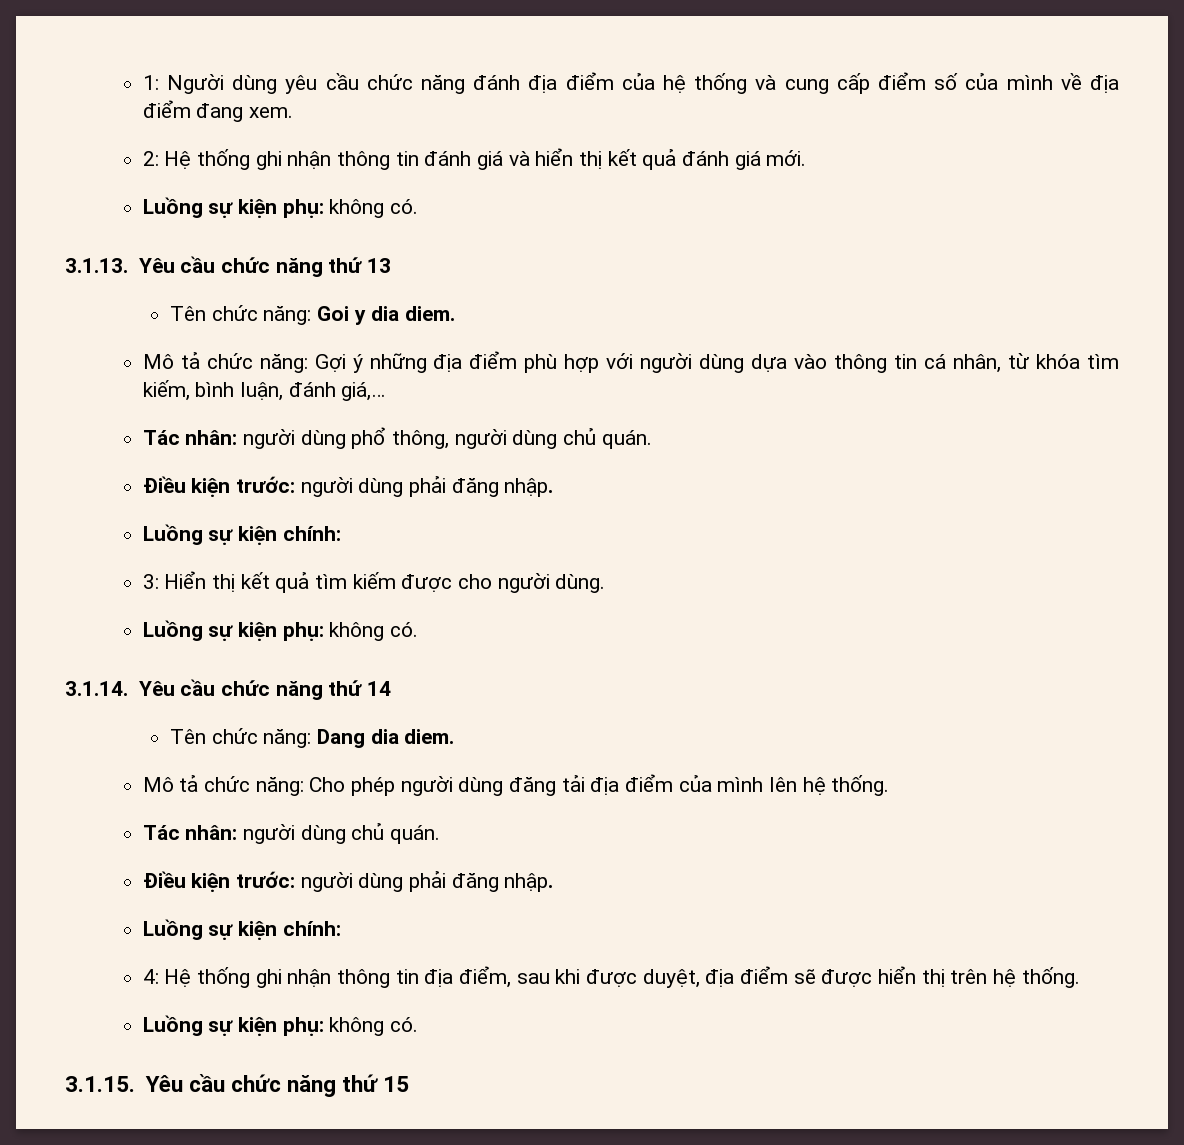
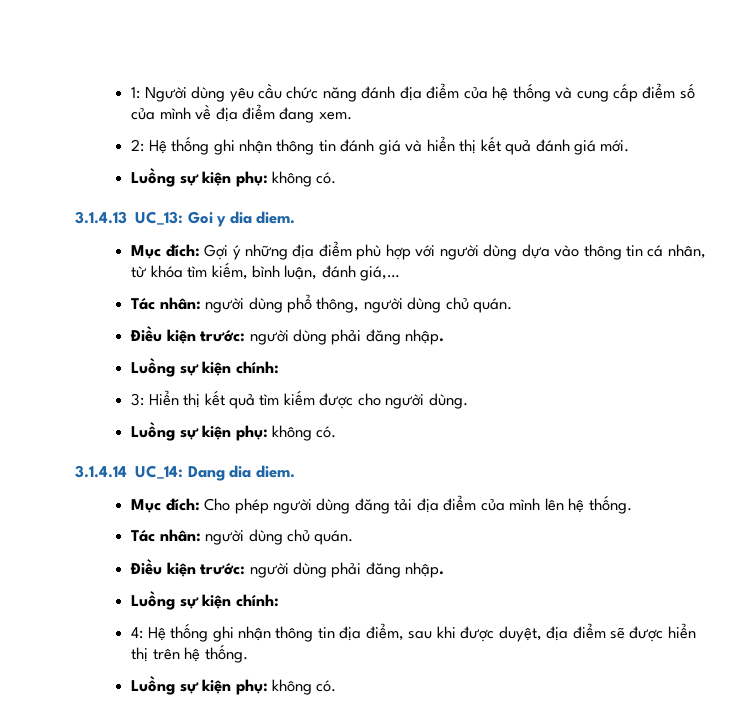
- 3.1.13. Yêu cầu chức năng thứ 13
- Tên chức năng: Goi y dia diem.
+ 3.1.4.13 UC_13: Goi y dia diem.
- Mô tả chức năng: Gợi ý những địa điểm phù hợp với người dùng dựa vào thông tin cá nhân, từ khóa tìm kiếm, bình luận, đánh giá,…
+ Mục đích: Gợi ý những địa điểm phù hợp với người dùng dựa vào thông tin cá nhân, từ khóa tìm kiếm, bình luận, đánh giá,…
- 3.1.14. Yêu cầu chức năng thứ 14
- Tên chức năng: Dang dia diem.
+ 3.1.4.14 UC_14: Dang dia diem.
- Mô tả chức năng: Cho phép người dùng đăng tải địa điểm của mình lên hệ thống.
+ Mục đích: Cho phép người dùng đăng tải địa điểm của mình lên hệ thống.
- 3.1.15. Yêu cầu chức năng thứ 15

